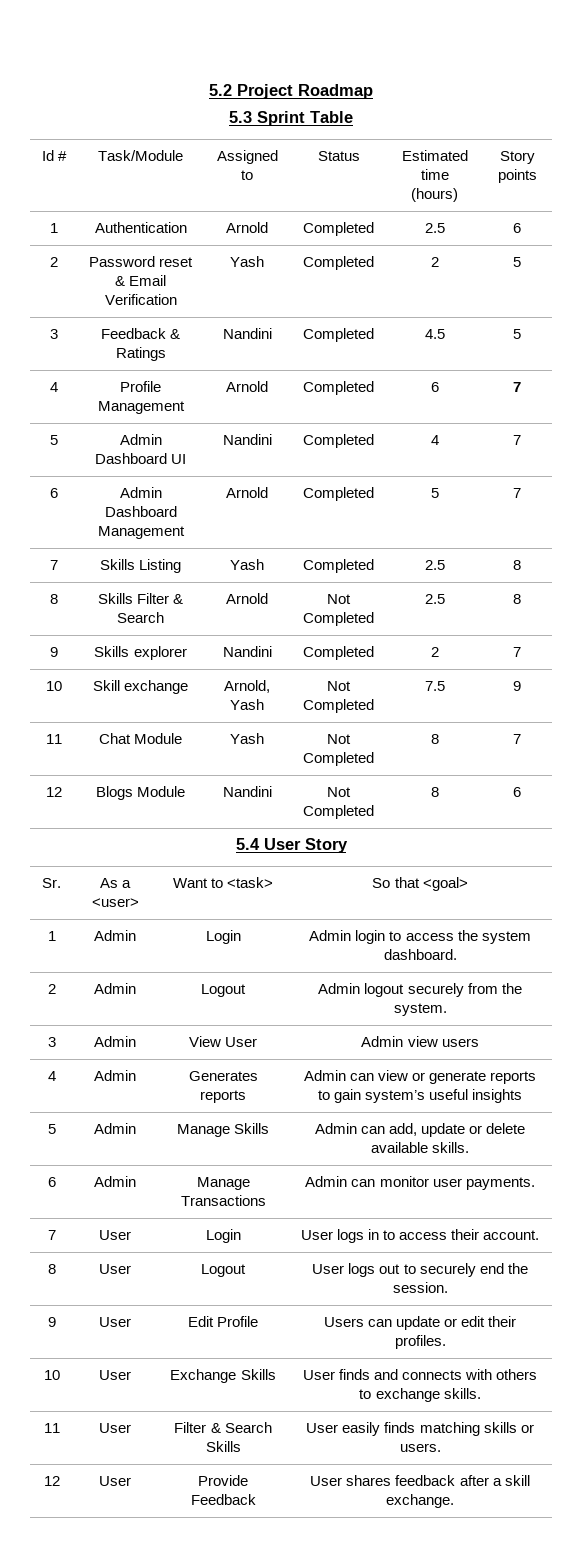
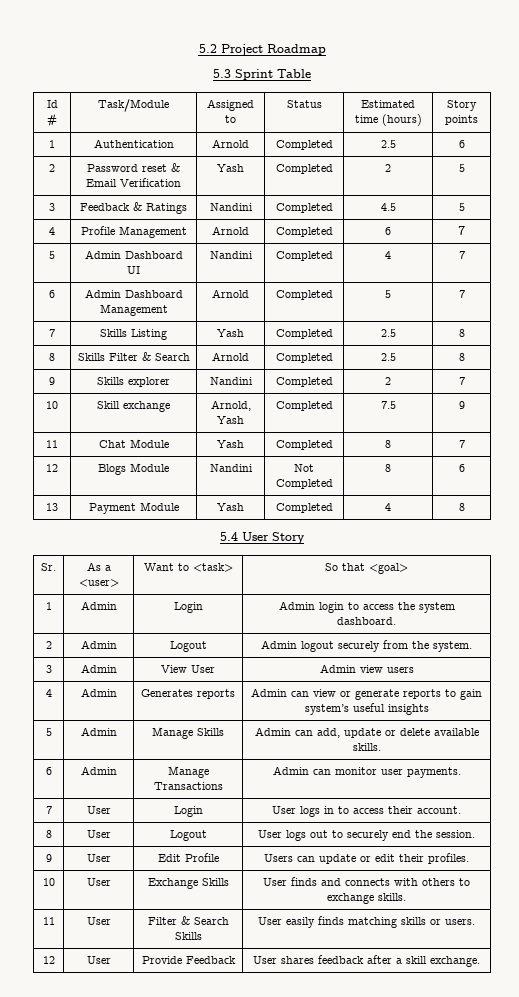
- 8 | Skills Filter & Search | Arnold | Not Completed | 2.5 | 8
+ 8 | Skills Filter & Search | Arnold | Completed | 2.5 | 8
- 10 | Skill exchange | Arnold, Yash | Not Completed | 7.5 | 9
+ 10 | Skill exchange | Arnold, Yash | Completed | 7.5 | 9
- 11 | Chat Module | Yash | Not Completed | 8 | 7
+ 11 | Chat Module | Yash | Completed | 8 | 7
+ 13 | Payment Module | Yash | Completed | 4 | 8

